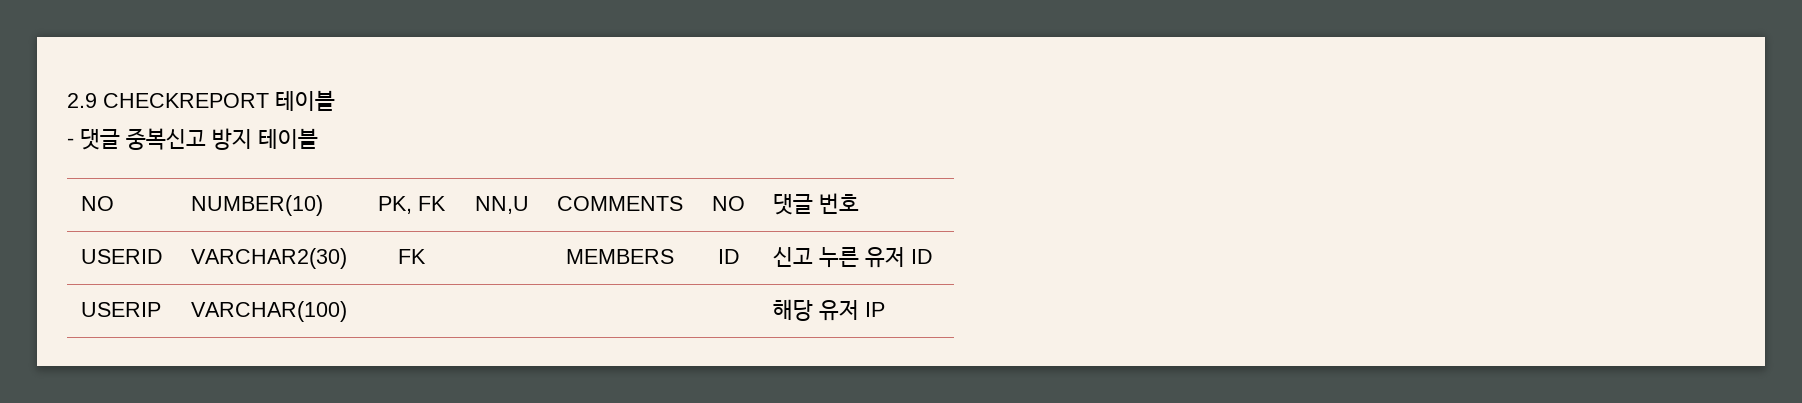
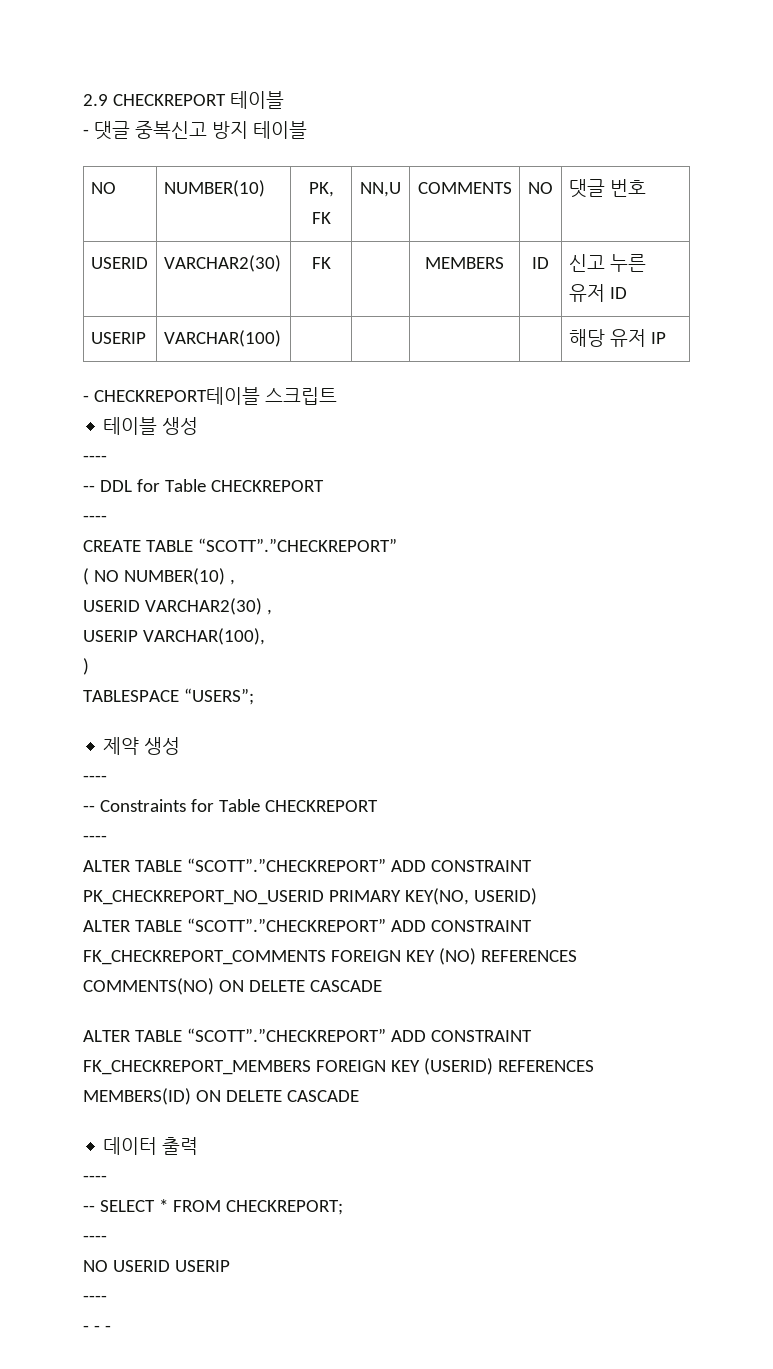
+ - CHECKREPORT테이블 스크립트
+ 테이블 생성
+ ----
+ -- DDL for Table CHECKREPORT
+ ----
+ CREATE TABLE “SCOTT”.”CHECKREPORT”
+ ( NO NUMBER(10) ,
+ USERID VARCHAR2(30) ,
+ USERIP VARCHAR(100),
+ )
+ TABLESPACE “USERS”;
+ 제약 생성
+ ----
+ -- Constraints for Table CHECKREPORT
+ ----
+ ALTER TABLE “SCOTT”.”CHECKREPORT” ADD CONSTRAINT PK_CHECKREPORT_NO_USERID PRIMARY KEY(NO, USERID)
+ ALTER TABLE “SCOTT”.”CHECKREPORT” ADD CONSTRAINT FK_CHECKREPORT_COMMENTS FOREIGN KEY (NO) REFERENCES COMMENTS(NO) ON DELETE CASCADE
+ ALTER TABLE “SCOTT”.”CHECKREPORT” ADD CONSTRAINT FK_CHECKREPORT_MEMBERS FOREIGN KEY (USERID) REFERENCES MEMBERS(ID) ON DELETE CASCADE
+ 데이터 출력
+ ----
+ -- SELECT * FROM CHECKREPORT;
+ ----
+ NO USERID USERIP
+ ----
+ - - -

